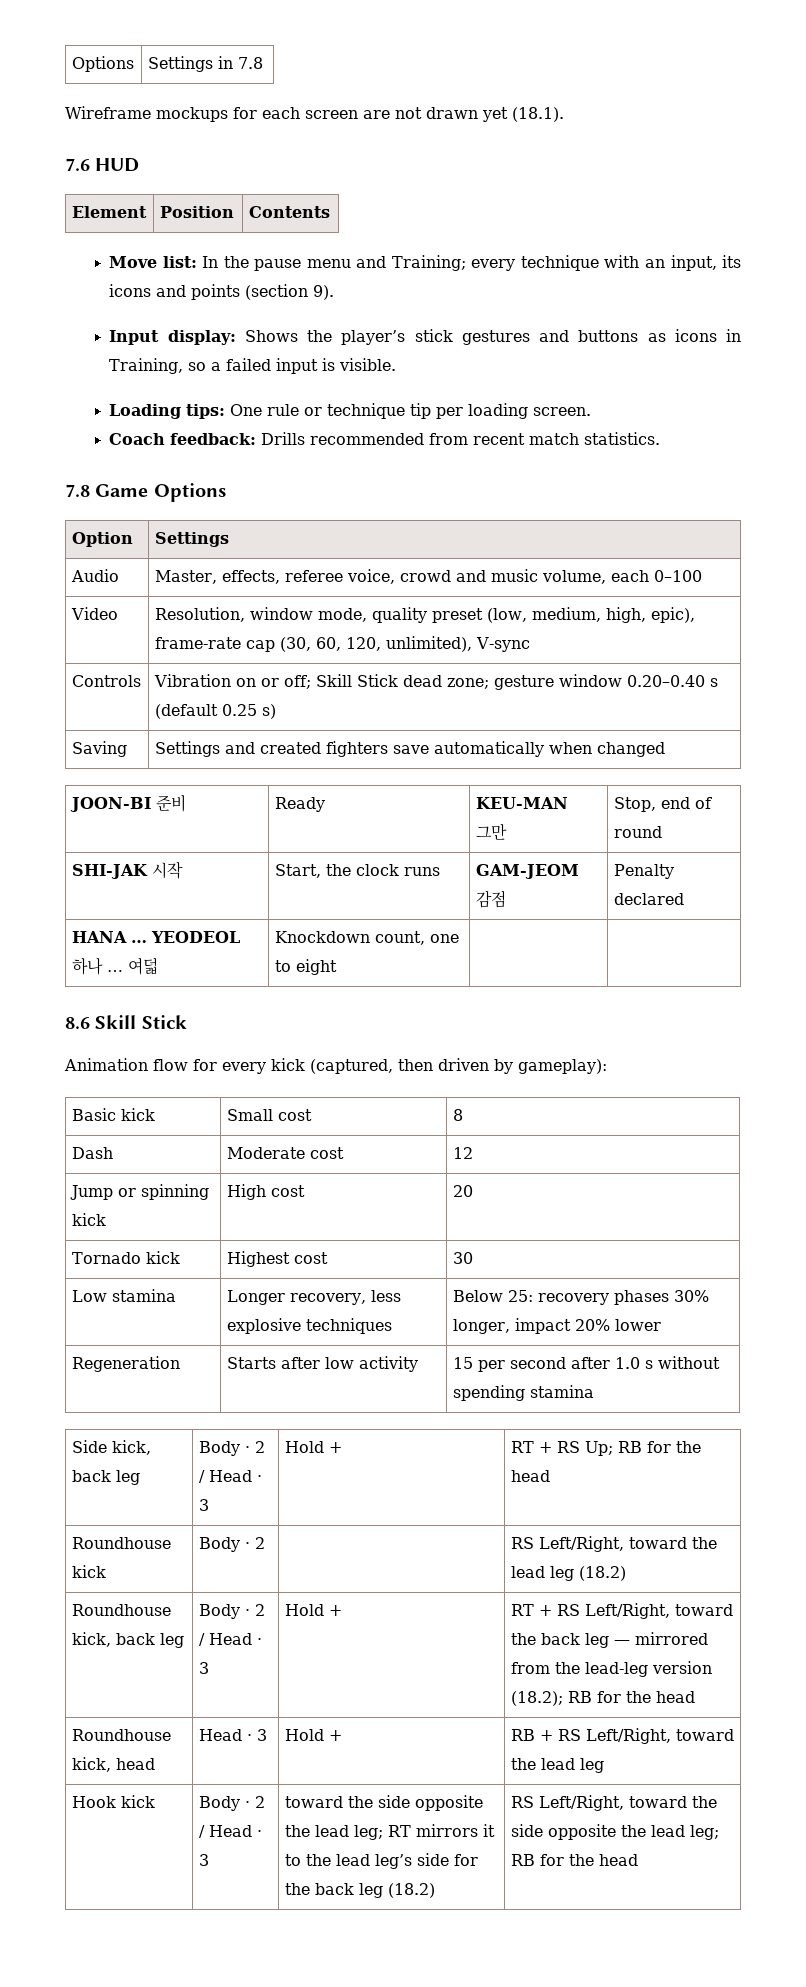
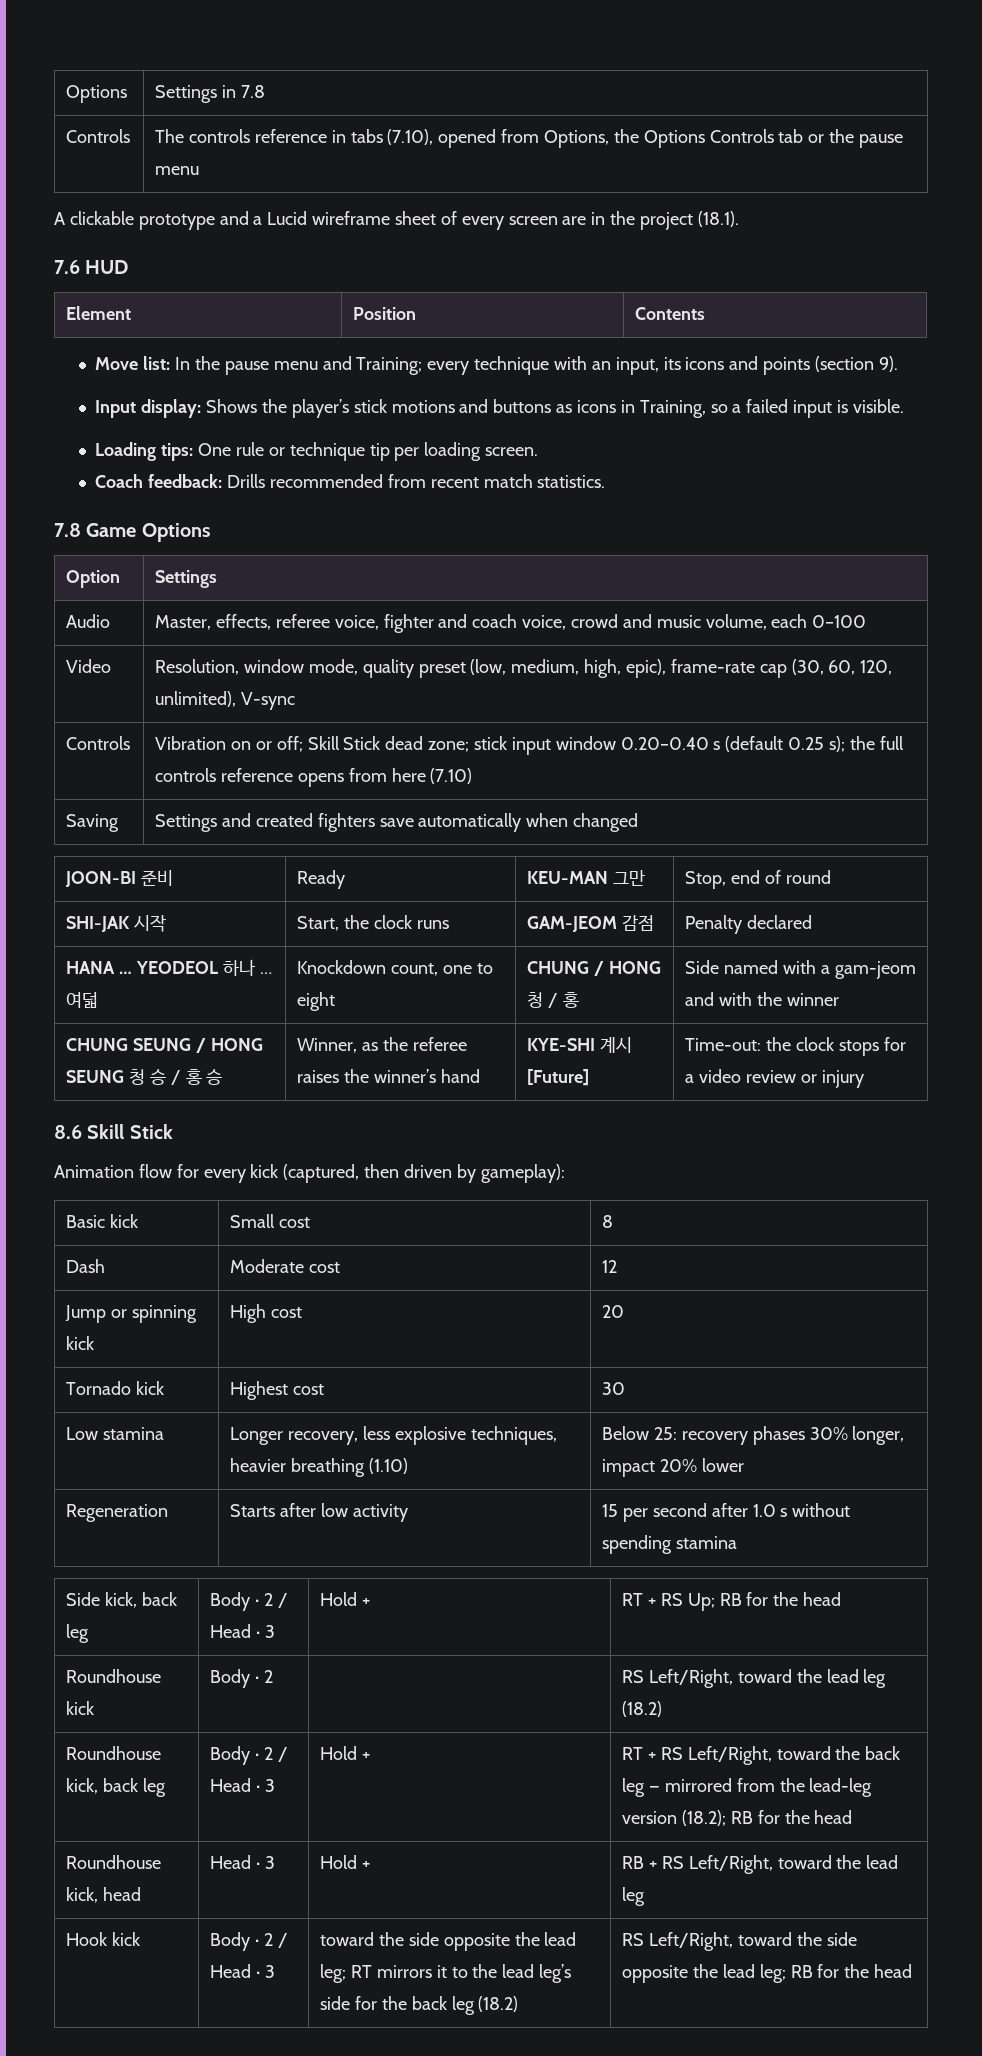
- Wireframe mockups for each screen are not drawn yet (18.1).
+ Controls | The controls reference in tabs (7.10), opened from Options, the Options Controls tab or the pause menu
+ A clickable prototype and a Lucid wireframe sheet of every screen are in the project (18.1).
- Input display: Shows the player’s stick gestures and buttons as icons in Training, so a failed input is visible.
+ Input display: Shows the player’s stick motions and buttons as icons in Training, so a failed input is visible.
- Audio | Master, effects, referee voice, crowd and music volume, each 0–100
+ Audio | Master, effects, referee voice, fighter and coach voice, crowd and music volume, each 0–100
- Controls | Vibration on or off; Skill Stick dead zone; gesture window 0.20–0.40 s (default 0.25 s)
+ Controls | Vibration on or off; Skill Stick dead zone; stick input window 0.20–0.40 s (default 0.25 s); the full controls reference opens from here (7.10)
- HANA … YEODEOL 하나 … 여덟 | Knockdown count, one to eight | |
+ HANA … YEODEOL 하나 … 여덟 | Knockdown count, one to eight | CHUNG / HONG 청 / 홍 | Side named with a gam-jeom and with the winner
+ CHUNG SEUNG / HONG SEUNG 청 승 / 홍 승 | Winner, as the referee raises the winner’s hand | KYE-SHI 계시 [Future] | Time-out: the clock stops for a video review or injury
- Low stamina | Longer recovery, less explosive techniques | Below 25: recovery phases 30% longer, impact 20% lower
+ Low stamina | Longer recovery, less explosive techniques, heavier breathing (1.10) | Below 25: recovery phases 30% longer, impact 20% lower

